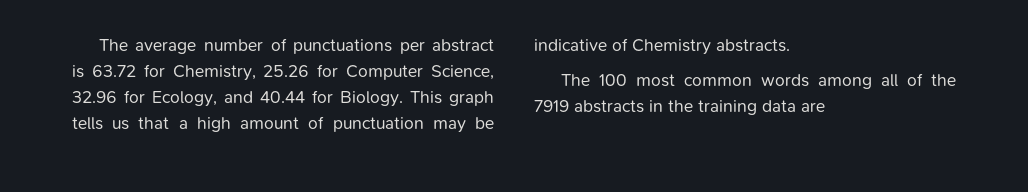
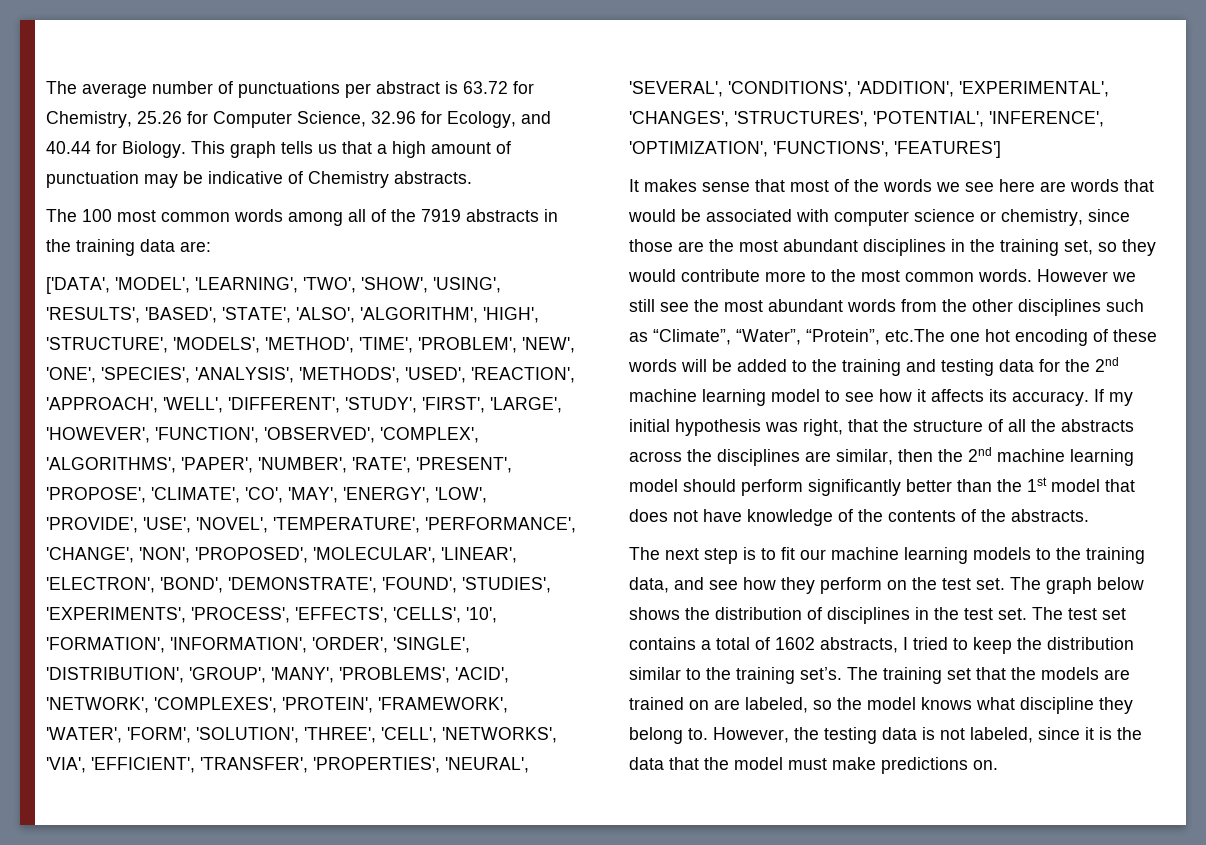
- The 100 most common words among all of the 7919 abstracts in the training data are
+ The 100 most common words among all of the 7919 abstracts in the training data are:
+ ['DATA', 'MODEL', 'LEARNING', 'TWO', 'SHOW', 'USING', 'RESULTS', 'BASED', 'STATE', 'ALSO', 'ALGORITHM', 'HIGH', 'STRUCTURE', 'MODELS', 'METHOD', 'TIME', 'PROBLEM', 'NEW', 'ONE', 'SPECIES', 'ANALYSIS', 'METHODS', 'USED', 'REACTION', 'APPROACH', 'WELL', 'DIFFERENT', 'STUDY', 'FIRST', 'LARGE', 'HOWEVER', 'FUNCTION', 'OBSERVED', 'COMPLEX', 'ALGORITHMS', 'PAPER', 'NUMBER', 'RATE', 'PRESENT', 'PROPOSE', 'CLIMATE', 'CO', 'MAY', 'ENERGY', 'LOW', 'PROVIDE', 'USE', 'NOVEL', 'TEMPERATURE', 'PERFORMANCE', 'CHANGE', 'NON', 'PROPOSED', 'MOLECULAR', 'LINEAR', 'ELECTRON', 'BOND', 'DEMONSTRATE', 'FOUND', 'STUDIES', 'EXPERIMENTS', 'PROCESS', 'EFFECTS', 'CELLS', '10', 'FORMATION', 'INFORMATION', 'ORDER', 'SINGLE', 'DISTRIBUTION', 'GROUP', 'MANY', 'PROBLEMS', 'ACID', 'NETWORK', 'COMPLEXES', 'PROTEIN', 'FRAMEWORK', 'WATER', 'FORM', 'SOLUTION', 'THREE', 'CELL', 'NETWORKS', 'VIA', 'EFFICIENT', 'TRANSFER', 'PROPERTIES', 'NEURAL', 'SEVERAL', 'CONDITIONS', 'ADDITION', 'EXPERIMENTAL', 'CHANGES', 'STRUCTURES', 'POTENTIAL', 'INFERENCE', 'OPTIMIZATION', 'FUNCTIONS', 'FEATURES']
+ It makes sense that most of the words we see here are words that would be associated with computer science or chemistry, since those are the most abundant disciplines in the training set, so they would contribute more to the most common words. However we still see the most abundant words from the other disciplines such as “Climate”, “Water”, “Protein”, etc.The one hot encoding of these words will be added to the training and testing data for the 2nd machine learning model to see how it affects its accuracy. If my initial hypothesis was right, that the structure of all the abstracts across the disciplines are similar, then the 2nd machine learning model should perform significantly better than the 1st model that does not have knowledge of the contents of the abstracts.
+ The next step is to fit our machine learning models to the training data, and see how they perform on the test set. The graph below shows the distribution of disciplines in the test set. The test set contains a total of 1602 abstracts, I tried to keep the distribution similar to the training set’s. The training set that the models are trained on are labeled, so the model knows what discipline they belong to. However, the testing data is not labeled, since it is the data that the model must make predictions on.

